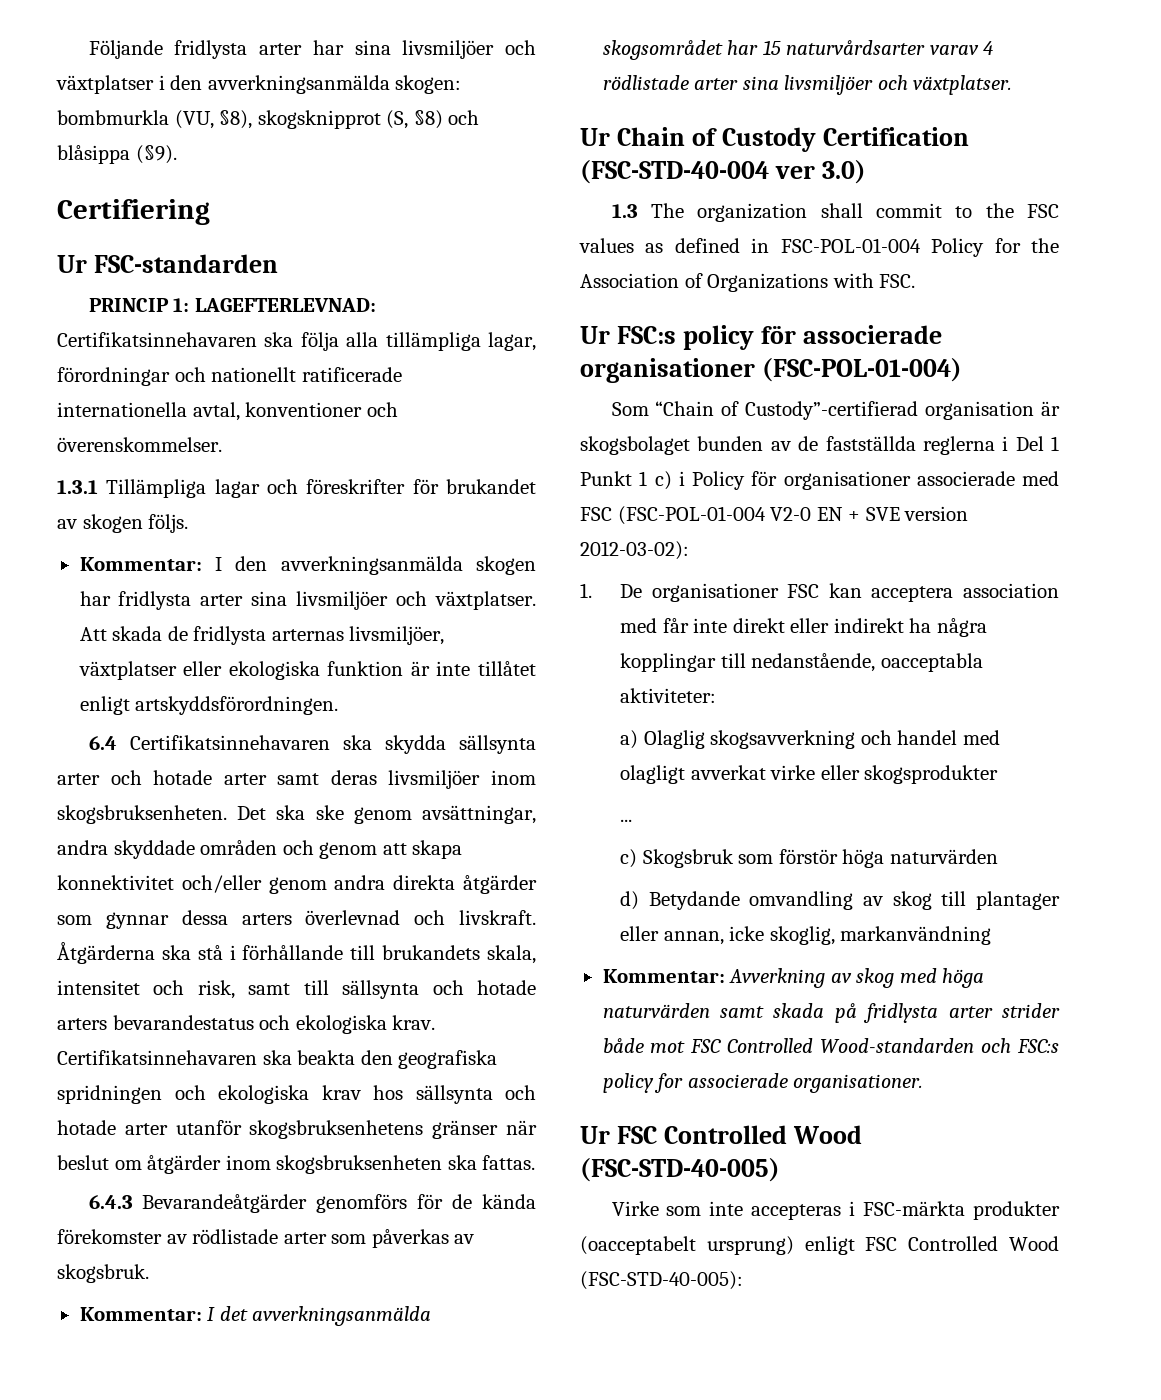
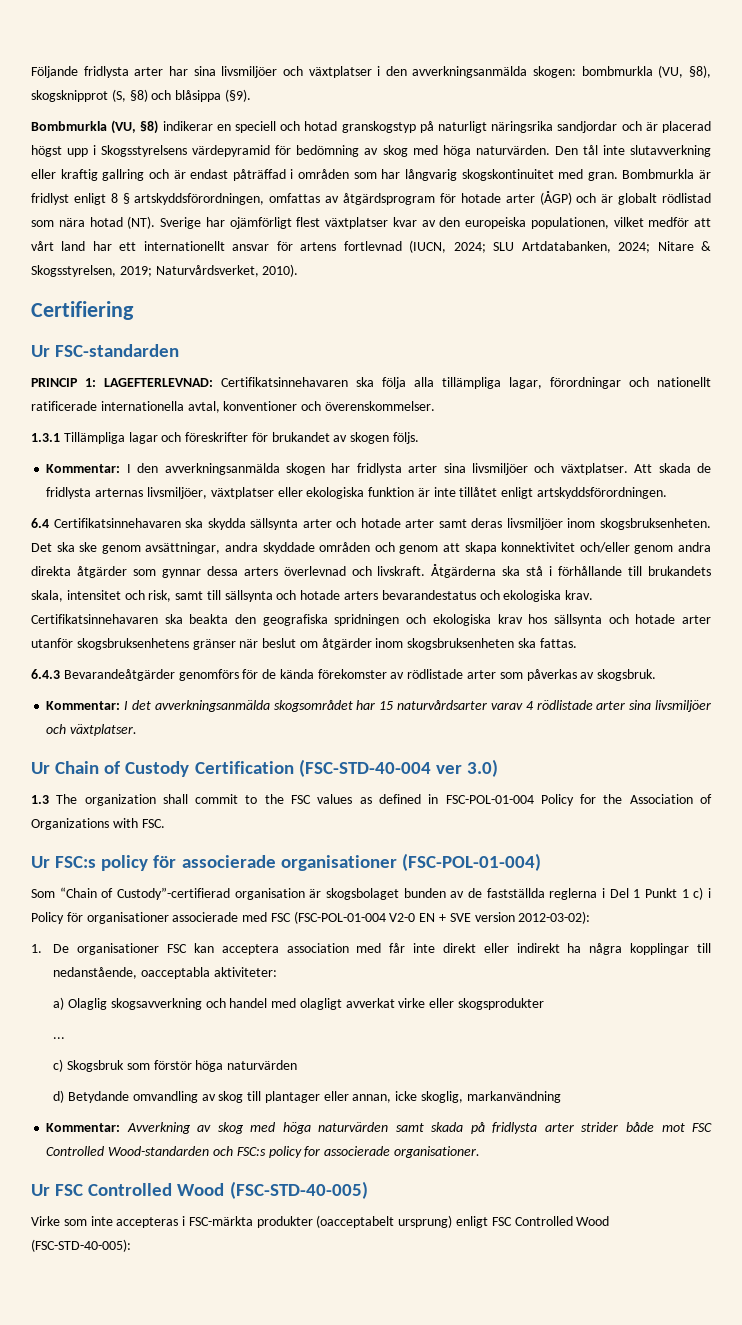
+ Bombmurkla (VU, §8) indikerar en speciell och hotad granskogstyp på naturligt näringsrika sandjordar och är placerad högst upp i Skogsstyrelsens värdepyramid för bedömning av skog med höga naturvärden. Den tål inte slutavverkning eller kraftig gallring och är endast påträffad i områden som har långvarig skogskontinuitet med gran. Bombmurkla är fridlyst enligt 8 § artskyddsförordningen, omfattas av åtgärdsprogram för hotade arter (ÅGP) och är globalt rödlistad som nära hotad (NT). Sverige har ojämförligt flest växtplatser kvar av den europeiska populationen, vilket medför att vårt land har ett internationellt ansvar för artens fortlevnad (IUCN, 2024; SLU Artdatabanken, 2024; Nitare & Skogsstyrelsen, 2019; Naturvårdsverket, 2010).

